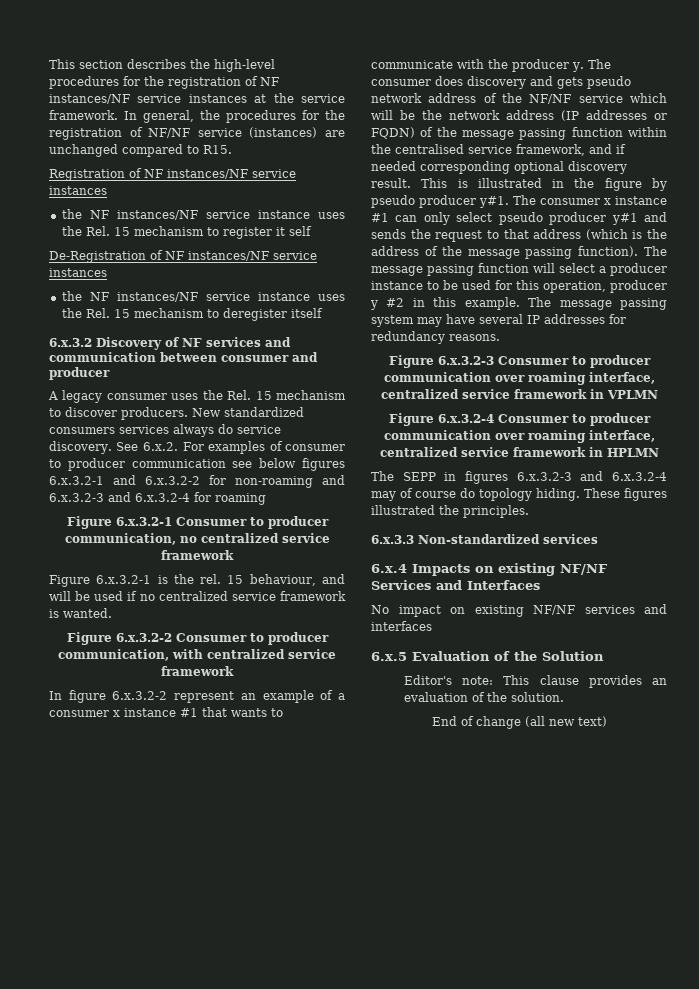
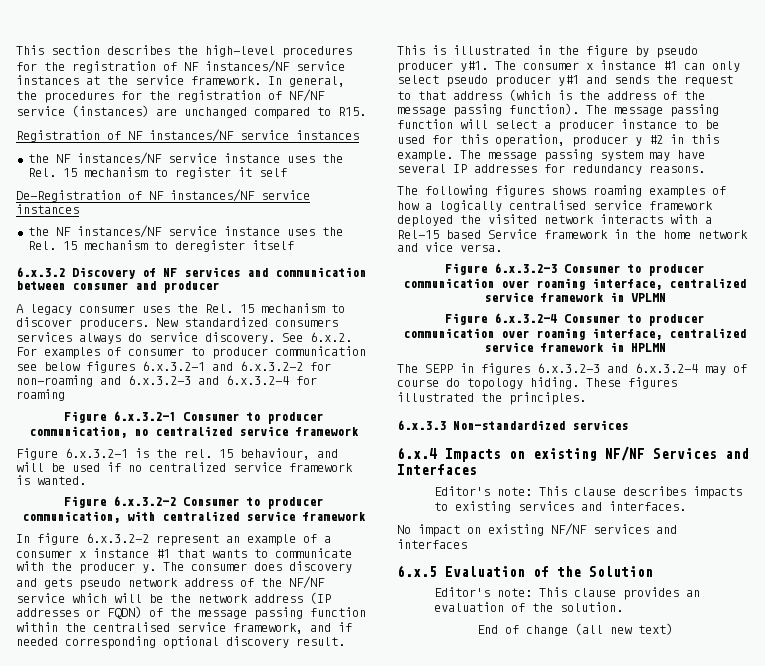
+ The following figures shows roaming examples of how a logically centralised service framework deployed the visited network interacts with a Rel-15 based Service framework in the home network and vice versa.
+ Editor's note: This clause describes impacts to existing services and interfaces.

